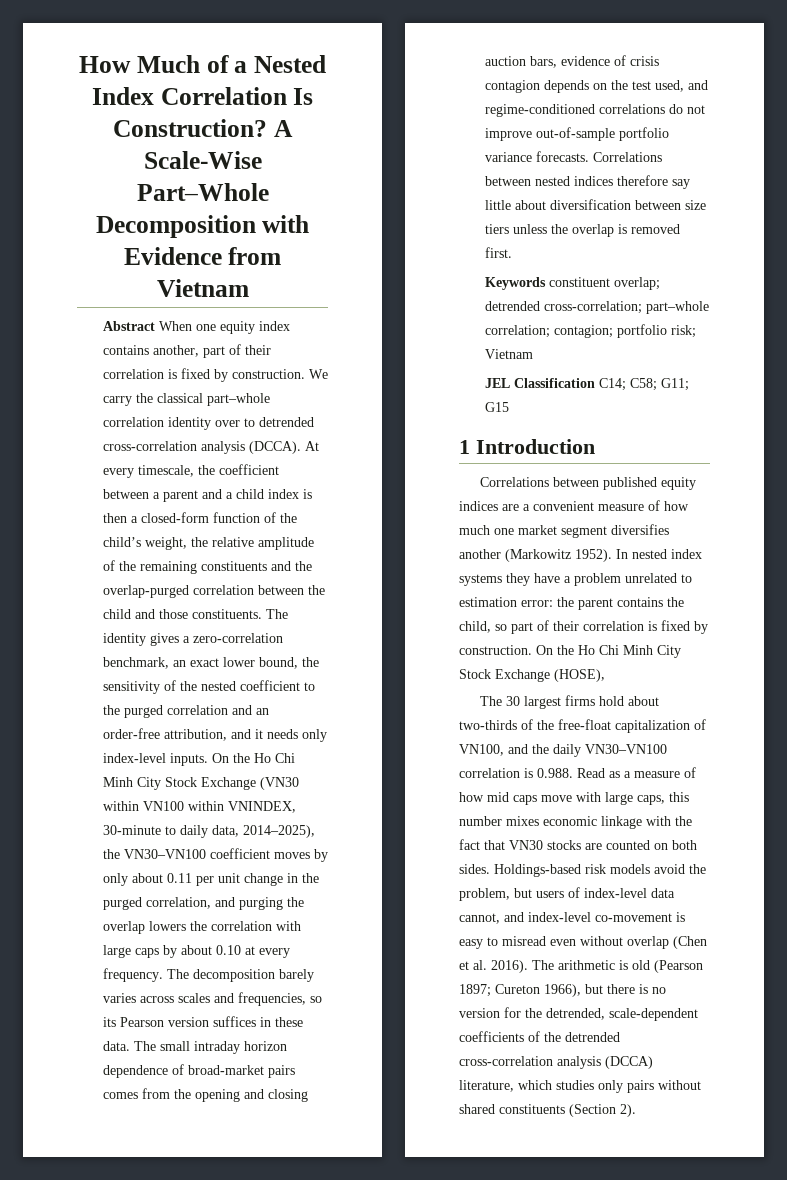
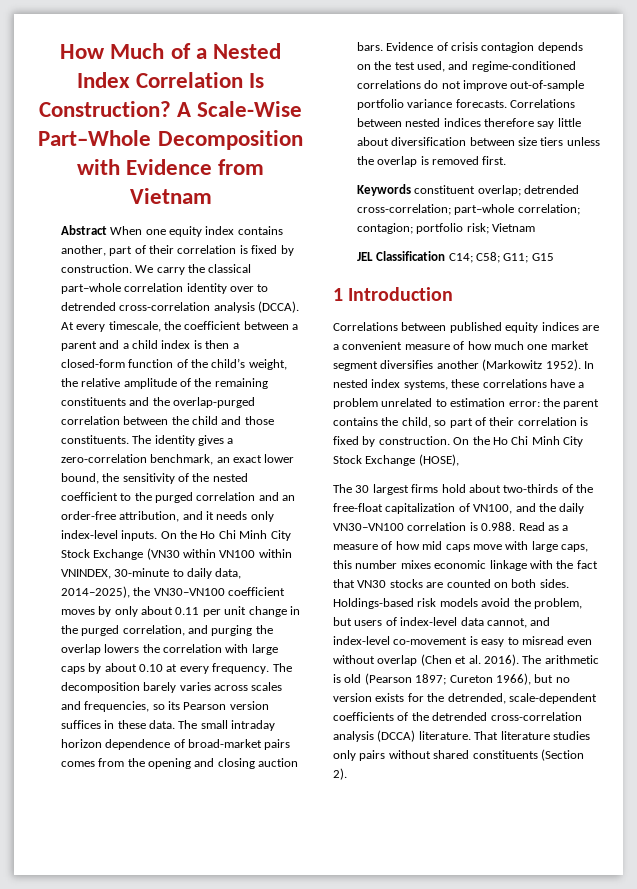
- The small intraday horizon dependence of broad-market pairs comes from the opening and closing auction bars, evidence of crisis contagion depends on the test used, and regime-conditioned correlations do not improve out-of-sample portfolio variance forecasts.
+ The small intraday horizon dependence of broad-market pairs comes from the opening and closing auction bars. Evidence of crisis contagion depends on the test used, and regime-conditioned correlations do not improve out-of-sample portfolio variance forecasts.
- In nested index systems they have a problem unrelated to estimation error: the parent contains the child, so part of their correlation is fixed by construction.
+ In nested index systems, these correlations have a problem unrelated to estimation error: the parent contains the child, so part of their correlation is fixed by construction.
- The arithmetic is old (Pearson 1897; Cureton 1966), but there is no version for the detrended, scale-dependent coefficients of the detrended cross-correlation analysis (DCCA) literature, which studies only pairs without shared constituents (Section 2).
+ The arithmetic is old (Pearson 1897; Cureton 1966), but no version exists for the detrended, scale-dependent coefficients of the detrended cross-correlation analysis (DCCA) literature. That literature studies only pairs without shared constituents (Section 2).

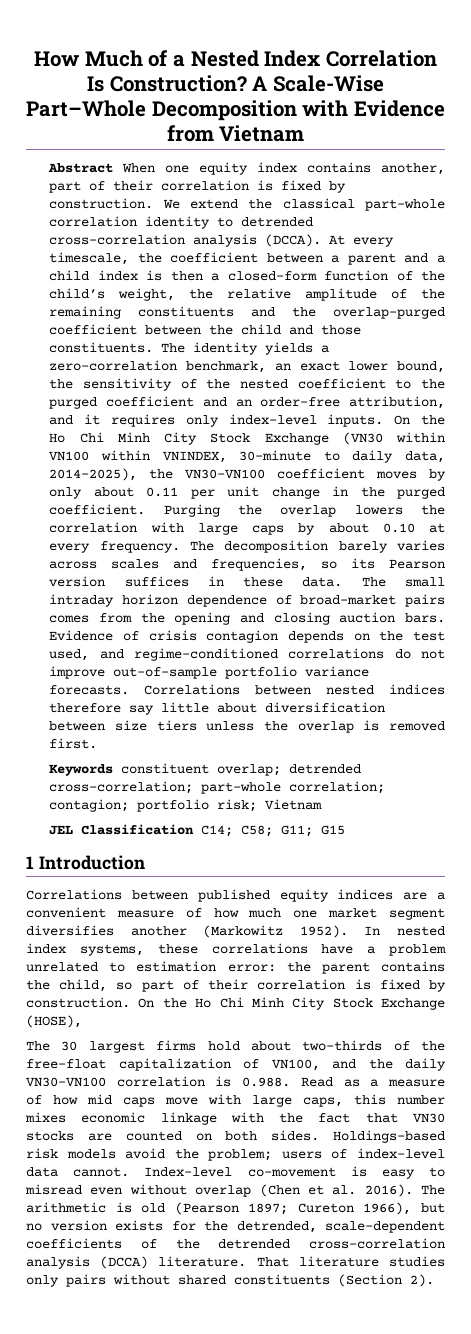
- We carry the classical part–whole correlation identity over to detrended cross-correlation analysis (DCCA).
+ We extend the classical part–whole correlation identity to detrended cross-correlation analysis (DCCA).
- At every timescale, the coefficient between a parent and a child index is then a closed-form function of the child’s weight, the relative amplitude of the remaining constituents and the overlap-purged correlation between the child and those constituents.
+ At every timescale, the coefficient between a parent and a child index is then a closed-form function of the child’s weight, the relative amplitude of the remaining constituents and the overlap-purged coefficient between the child and those constituents.
- The identity gives a zero-correlation benchmark, an exact lower bound, the sensitivity of the nested coefficient to the purged correlation and an order-free attribution, and it needs only index-level inputs.
+ The identity yields a zero-correlation benchmark, an exact lower bound, the sensitivity of the nested coefficient to the purged coefficient and an order-free attribution, and it requires only index-level inputs.
- On the Ho Chi Minh City Stock Exchange (VN30 within VN100 within VNINDEX, 30-minute to daily data, 2014–2025), the VN30–VN100 coefficient moves by only about 0.11 per unit change in the purged correlation, and purging the overlap lowers the correlation with large caps by about 0.10 at every frequency.
+ On the Ho Chi Minh City Stock Exchange (VN30 within VN100 within VNINDEX, 30-minute to daily data, 2014–2025), the VN30–VN100 coefficient moves by only about 0.11 per unit change in the purged coefficient. Purging the overlap lowers the correlation with large caps by about 0.10 at every frequency.
- Holdings-based risk models avoid the problem, but users of index-level data cannot, and index-level co-movement is easy to misread even without overlap (Chen et al. 2016).
+ Holdings-based risk models avoid the problem; users of index-level data cannot. Index-level co-movement is easy to misread even without overlap (Chen et al. 2016).

